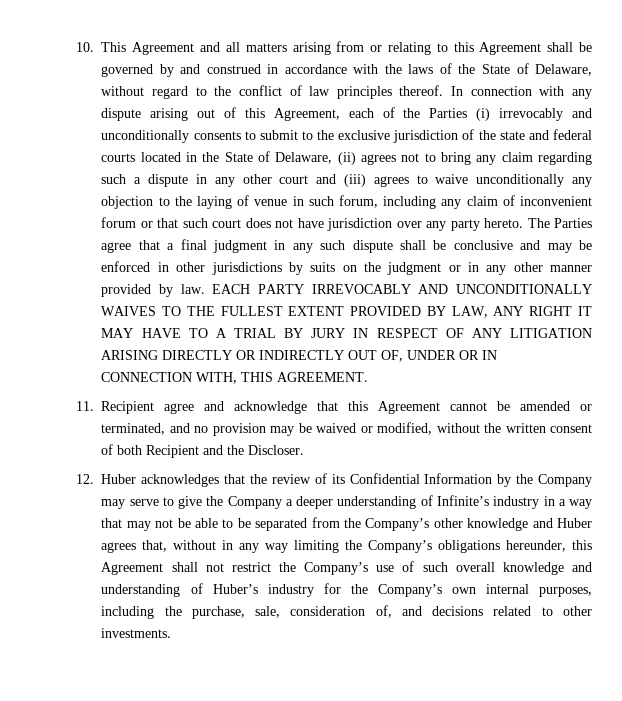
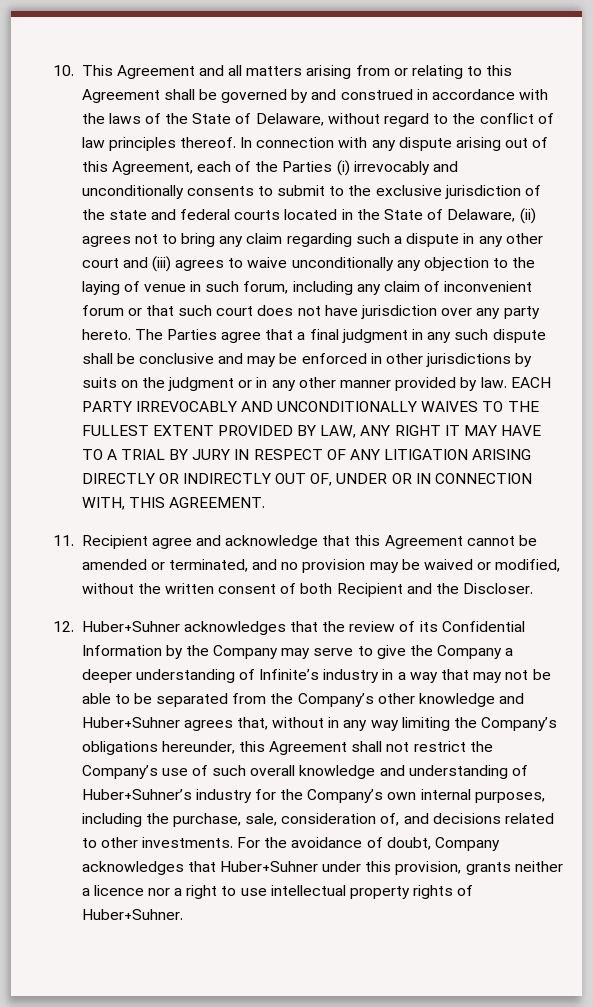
- 12. Huber acknowledges that the review of its Confidential Information by the Company may serve to give the Company a deeper understanding of Infinite’s industry in a way that may not be able to be separated from the Company’s other knowledge and Huber agrees that, without in any way limiting the Company’s obligations hereunder, this Agreement shall not restrict the Company’s use of such overall knowledge and understanding of Huber’s industry for the Company’s own internal purposes, including the purchase, sale, consideration of, and decisions related to other investments.
+ 12. Huber+Suhner acknowledges that the review of its Confidential Information by the Company may serve to give the Company a deeper understanding of Infinite’s industry in a way that may not be able to be separated from the Company’s other knowledge and Huber+Suhner agrees that, without in any way limiting the Company’s obligations hereunder, this Agreement shall not restrict the Company’s use of such overall knowledge and understanding of Huber+Suhner’s industry for the Company’s own internal purposes, including the purchase, sale, consideration of, and decisions related to other investments.
+ For the avoidance of doubt, Company acknowledges that Huber+Suhner under this provision, grants neither a licence nor a right to use intellectual property rights of Huber+Suhner.

